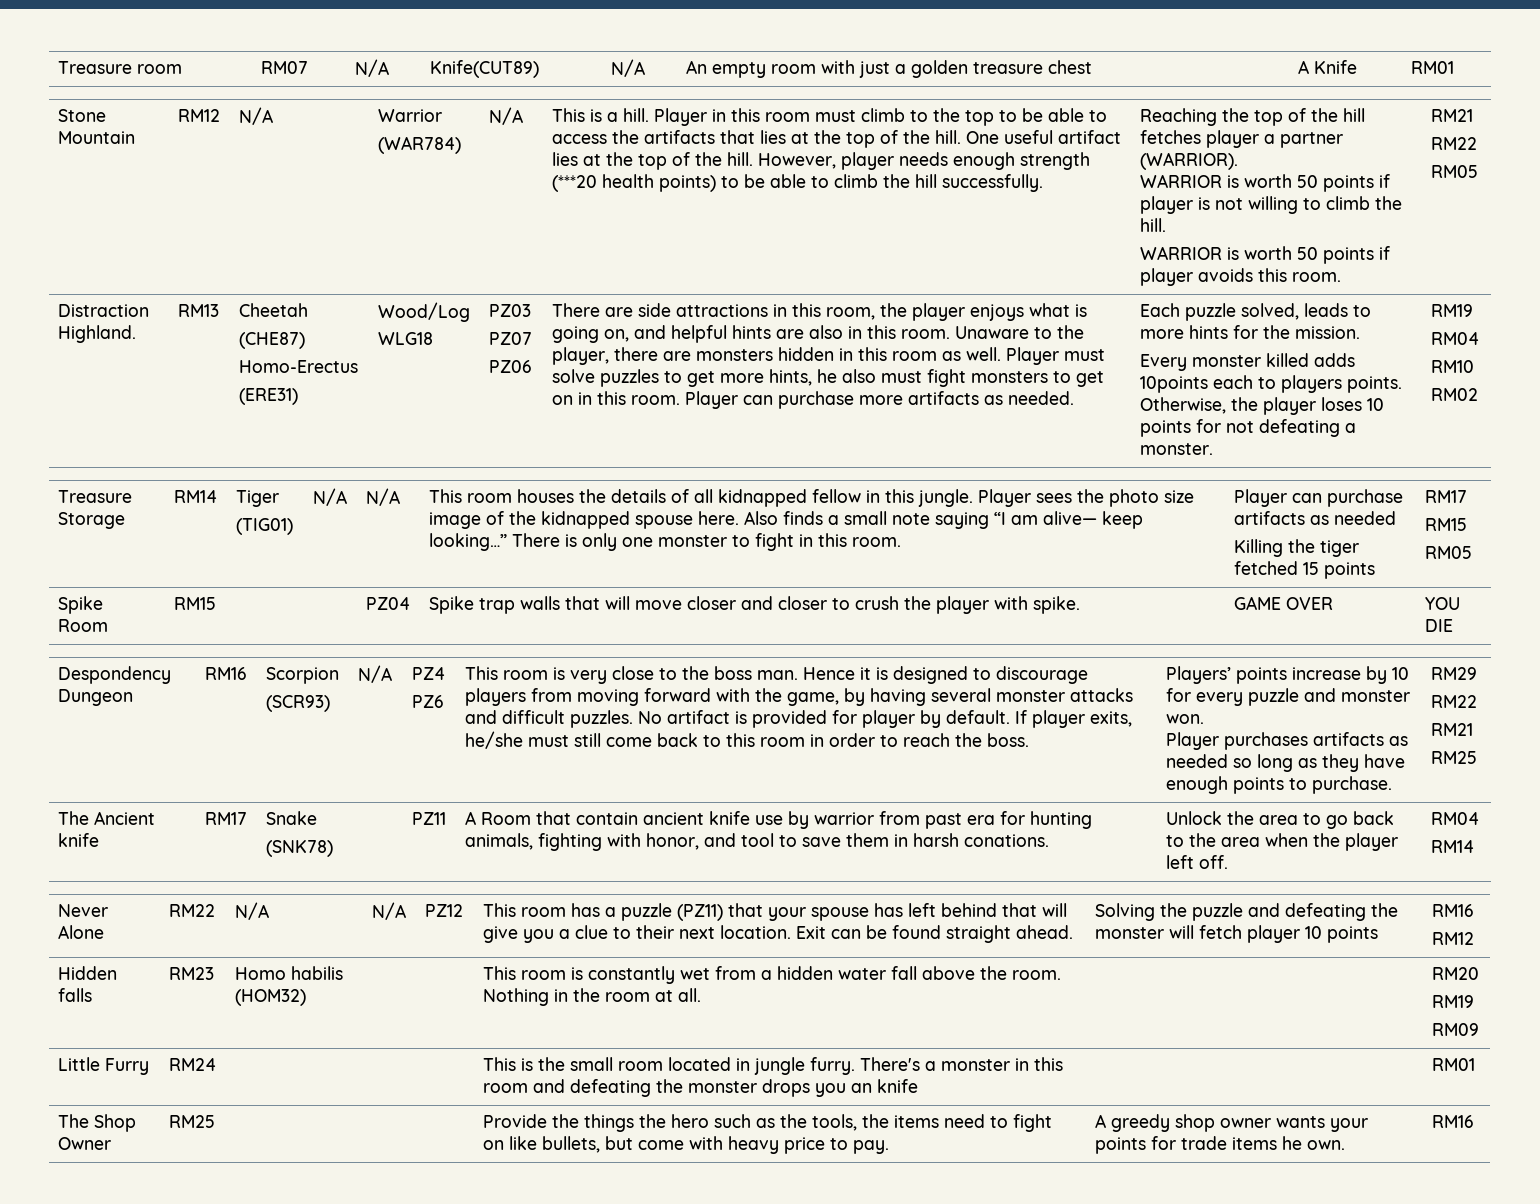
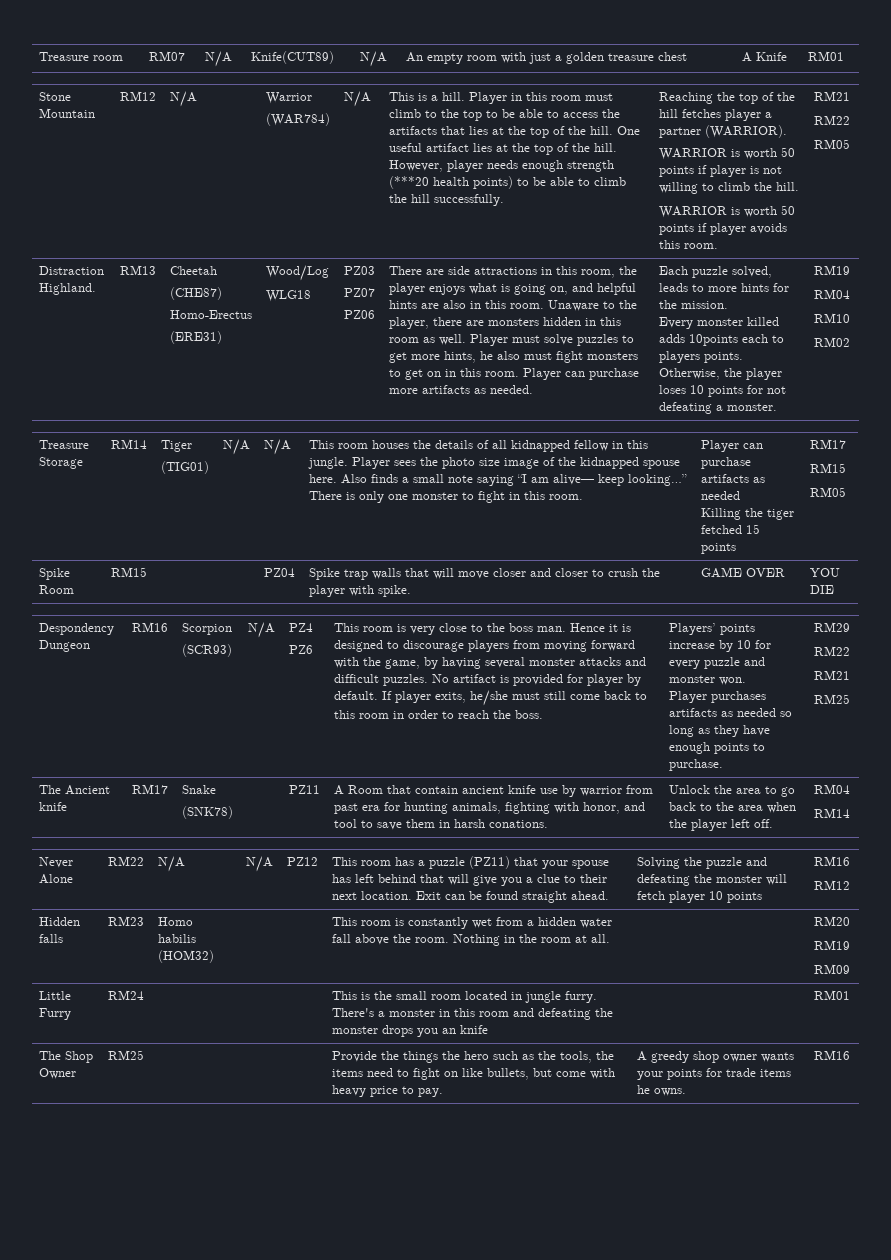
- A greedy shop owner wants your points for trade items he own.
+ A greedy shop owner wants your points for trade items he owns.

